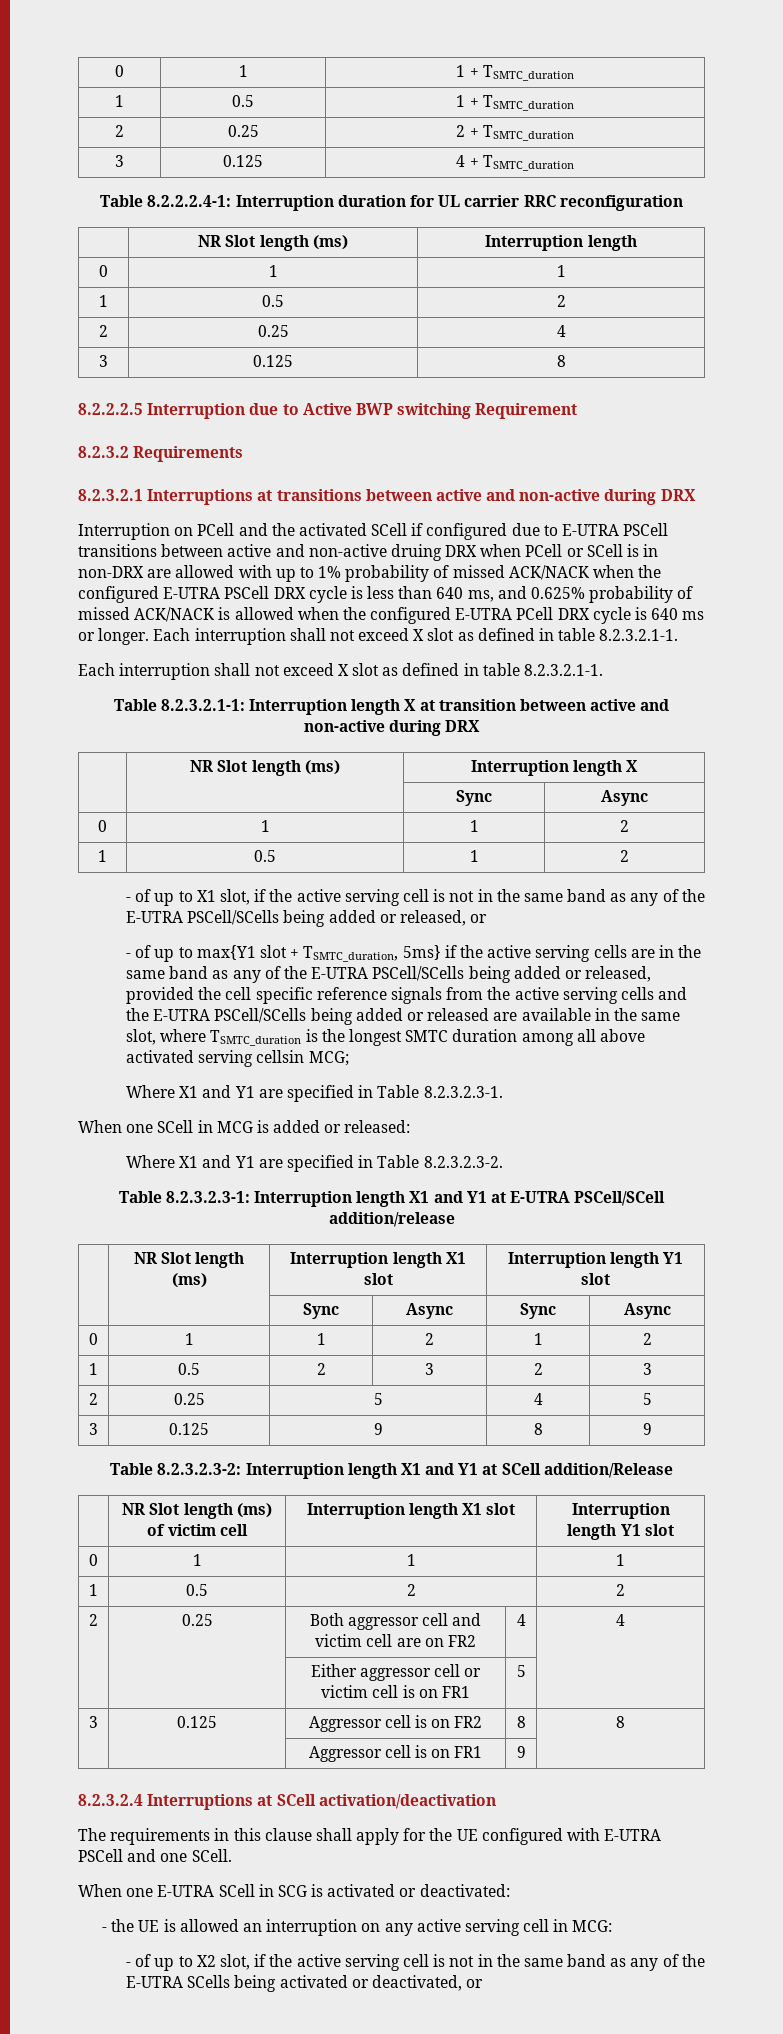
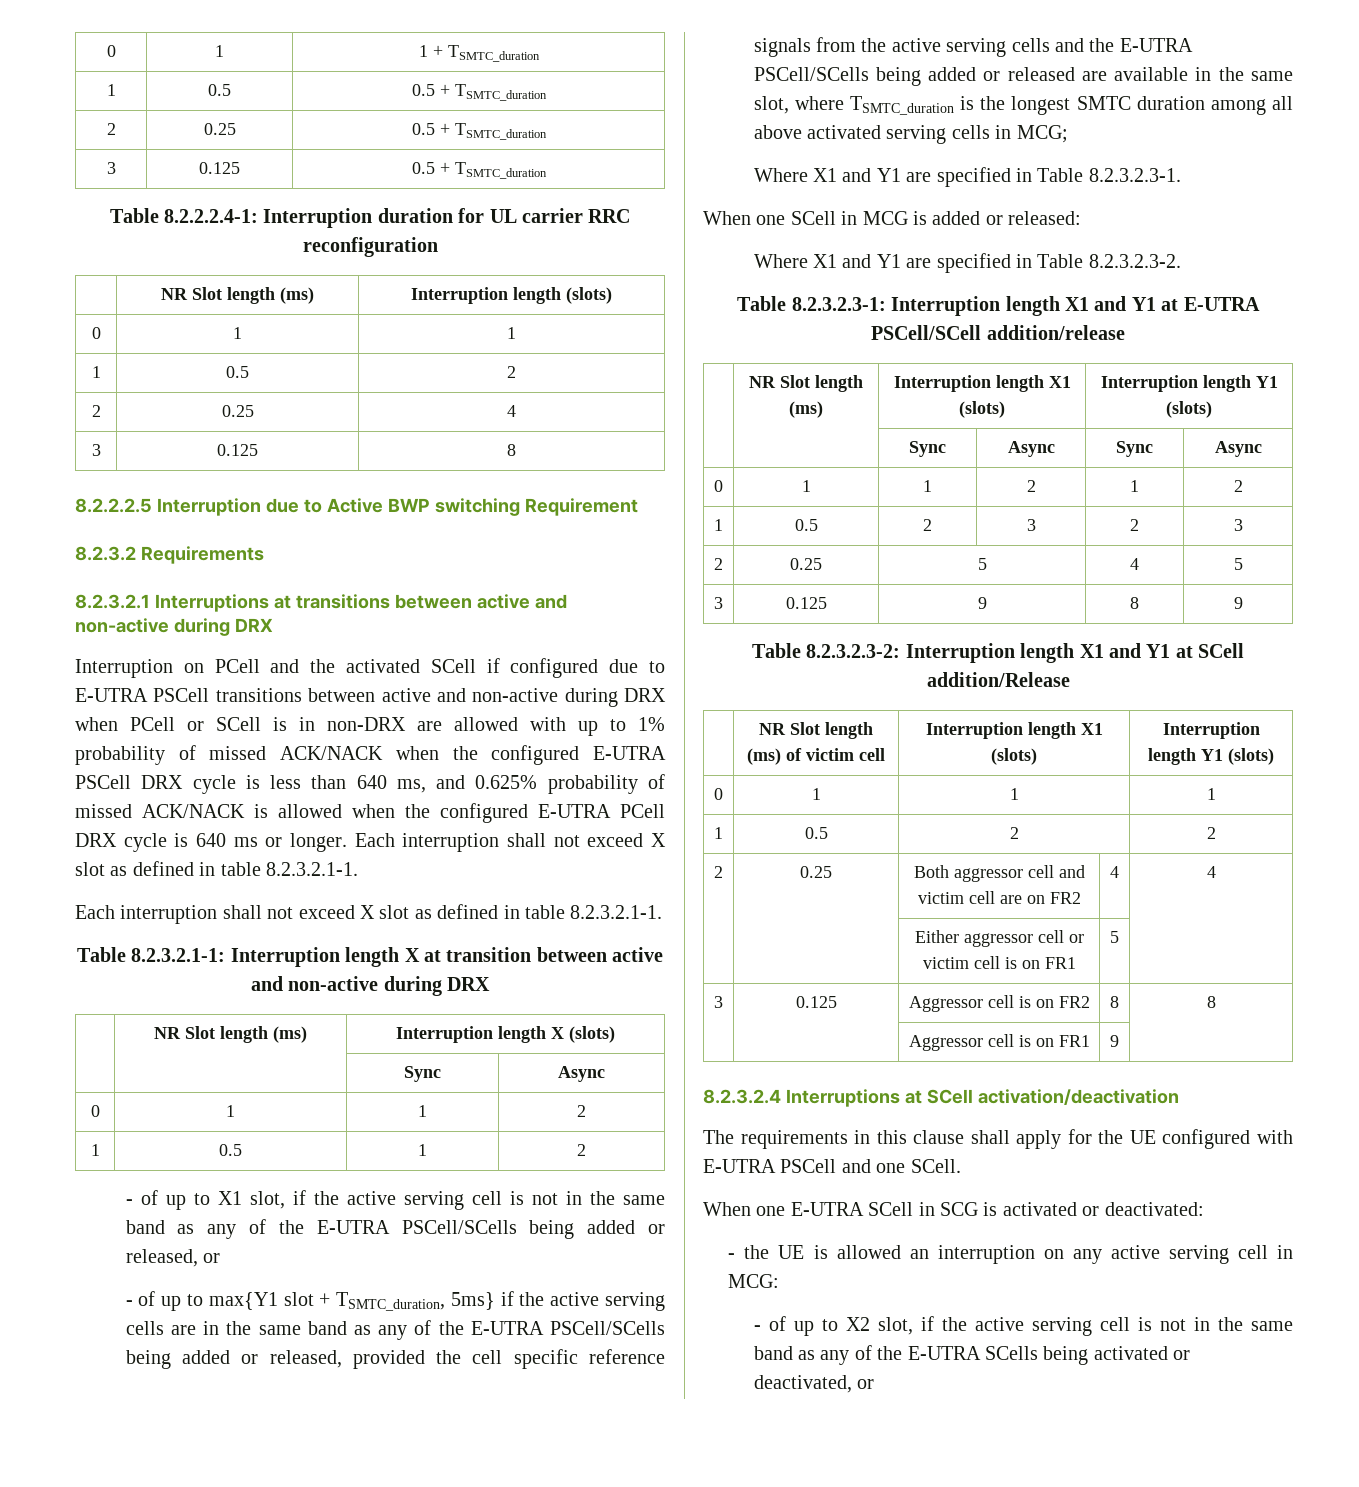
- 1 | 0.5 | 1 + TSMTC_duration
+ 1 | 0.5 | 0.5 + TSMTC_duration
- 2 | 0.25 | 2 + TSMTC_duration
+ 2 | 0.25 | 0.5 + TSMTC_duration
- 3 | 0.125 | 4 + TSMTC_duration
+ 3 | 0.125 | 0.5 + TSMTC_duration
  Table 8.2.2.2.4-1: Interruption duration for UL carrier RRC reconfiguration
- | NR Slot length (ms) | Interruption length
+ | NR Slot length (ms) | Interruption length (slots)
- Interruption on PCell and the activated SCell if configured due to E-UTRA PSCell transitions between active and non-active druing DRX when PCell or SCell is in non-DRX are allowed with up to 1% probability of missed ACK/NACK when the configured E-UTRA PSCell DRX cycle is less than 640 ms, and 0.625% probability of missed ACK/NACK is allowed when the configured E-UTRA PCell DRX cycle is 640 ms or longer.
+ Interruption on PCell and the activated SCell if configured due to E-UTRA PSCell transitions between active and non-active during DRX when PCell or SCell is in non-DRX are allowed with up to 1% probability of missed ACK/NACK when the configured E-UTRA PSCell DRX cycle is less than 640 ms, and 0.625% probability of missed ACK/NACK is allowed when the configured E-UTRA PCell DRX cycle is 640 ms or longer.
- | NR Slot length (ms) | Interruption length X
+ | NR Slot length (ms) | Interruption length X (slots)
- - of up to max{Y1 slot + TSMTC_duration, 5ms} if the active serving cells are in the same band as any of the E-UTRA PSCell/SCells being added or released, provided the cell specific reference signals from the active serving cells and the E-UTRA PSCell/SCells being added or released are available in the same slot, where TSMTC_duration is the longest SMTC duration among all above activated serving cellsin MCG;
+ - of up to max{Y1 slot + TSMTC_duration, 5ms} if the active serving cells are in the same band as any of the E-UTRA PSCell/SCells being added or released, provided the cell specific reference signals from the active serving cells and the E-UTRA PSCell/SCells being added or released are available in the same slot, where TSMTC_duration is the longest SMTC duration among all above activated serving cells in MCG;
- | NR Slot length (ms) | Interruption length X1 slot | Interruption length Y1 slot
+ | NR Slot length (ms) | Interruption length X1 (slots) | Interruption length Y1 (slots)
- | NR Slot length (ms) of victim cell | Interruption length X1 slot | Interruption length Y1 slot
+ | NR Slot length (ms) of victim cell | Interruption length X1 (slots) | Interruption length Y1 (slots)

